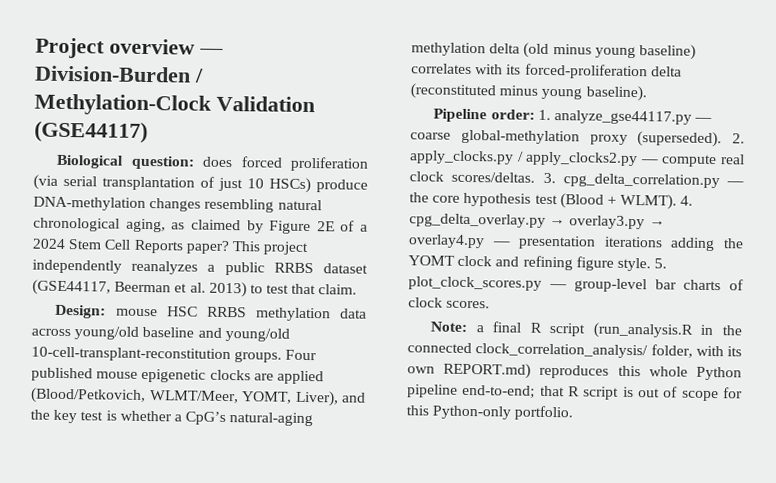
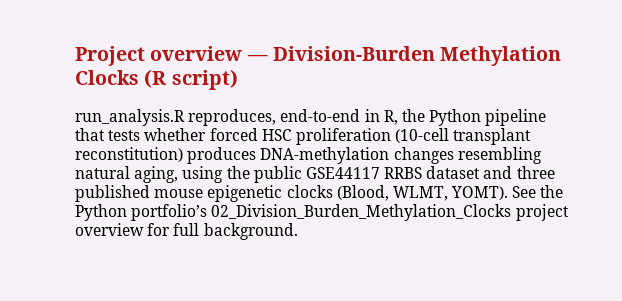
- Project overview — Division-Burden / Methylation-Clock Validation (GSE44117)
- Biological question: does forced proliferation (via serial transplantation of just 10 HSCs) produce DNA-methylation changes resembling natural chronological aging, as claimed by Figure 2E of a 2024 Stem Cell Reports paper? This project independently reanalyzes a public RRBS dataset (GSE44117, Beerman et al. 2013) to test that claim.
- Design: mouse HSC RRBS methylation data across young/old baseline and young/old 10-cell-transplant-reconstitution groups. Four published mouse epigenetic clocks are applied (Blood/Petkovich, WLMT/Meer, YOMT, Liver), and the key test is whether a CpG’s natural-aging methylation delta (old minus young baseline) correlates with its forced-proliferation delta (reconstituted minus young baseline).
- Pipeline order: 1. analyze_gse44117.py — coarse global-methylation proxy (superseded). 2. apply_clocks.py / apply_clocks2.py — compute real clock scores/deltas. 3. cpg_delta_correlation.py — the core hypothesis test (Blood + WLMT). 4. cpg_delta_overlay.py → overlay3.py → overlay4.py — presentation iterations adding the YOMT clock and refining figure style. 5. plot_clock_scores.py — group-level bar charts of clock scores.
- Note: a final R script (run_analysis.R in the connected clock_correlation_analysis/ folder, with its own REPORT.md) reproduces this whole Python pipeline end-to-end; that R script is out of scope for this Python-only portfolio.
+ Project overview — Division-Burden Methylation Clocks (R script)
+ run_analysis.R reproduces, end-to-end in R, the Python pipeline that tests whether forced HSC proliferation (10-cell transplant reconstitution) produces DNA-methylation changes resembling natural aging, using the public GSE44117 RRBS dataset and three published mouse epigenetic clocks (Blood, WLMT, YOMT). See the Python portfolio’s 02_Division_Burden_Methylation_Clocks project overview for full background.

